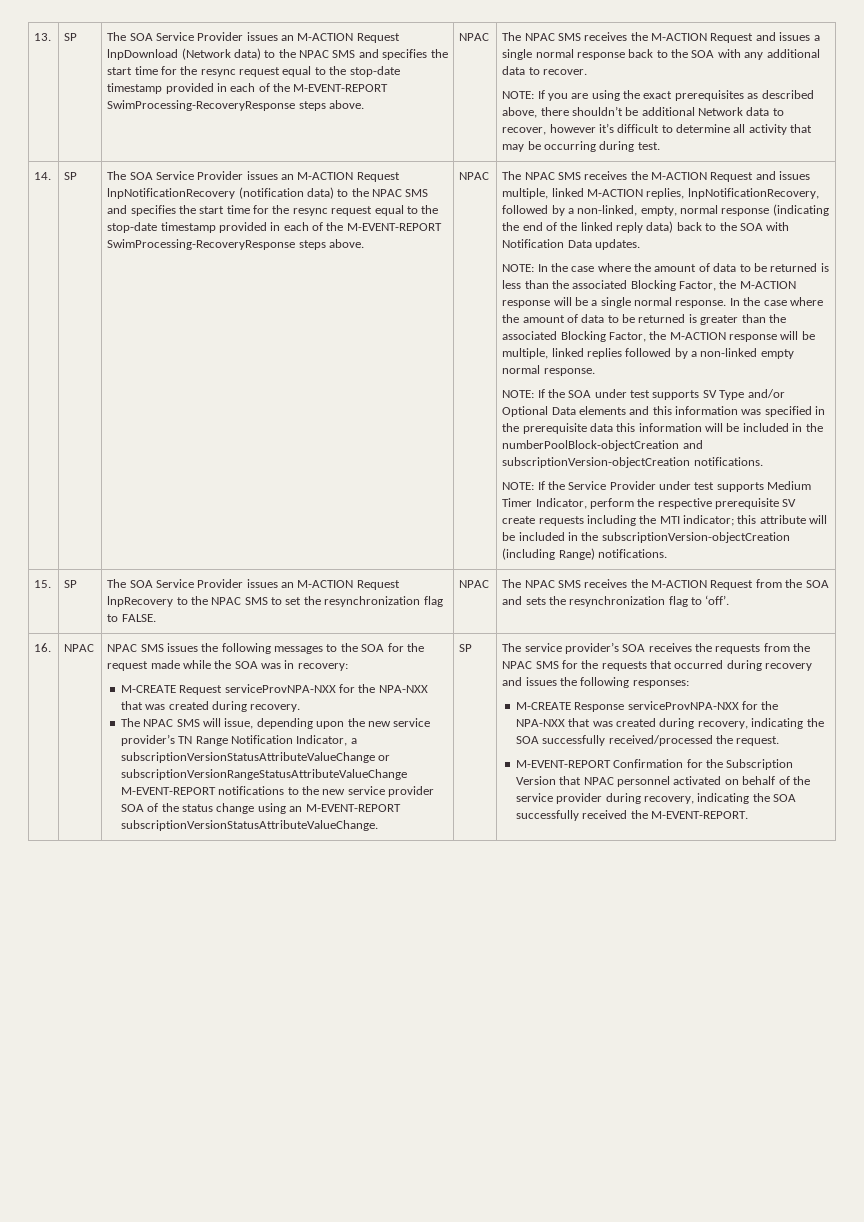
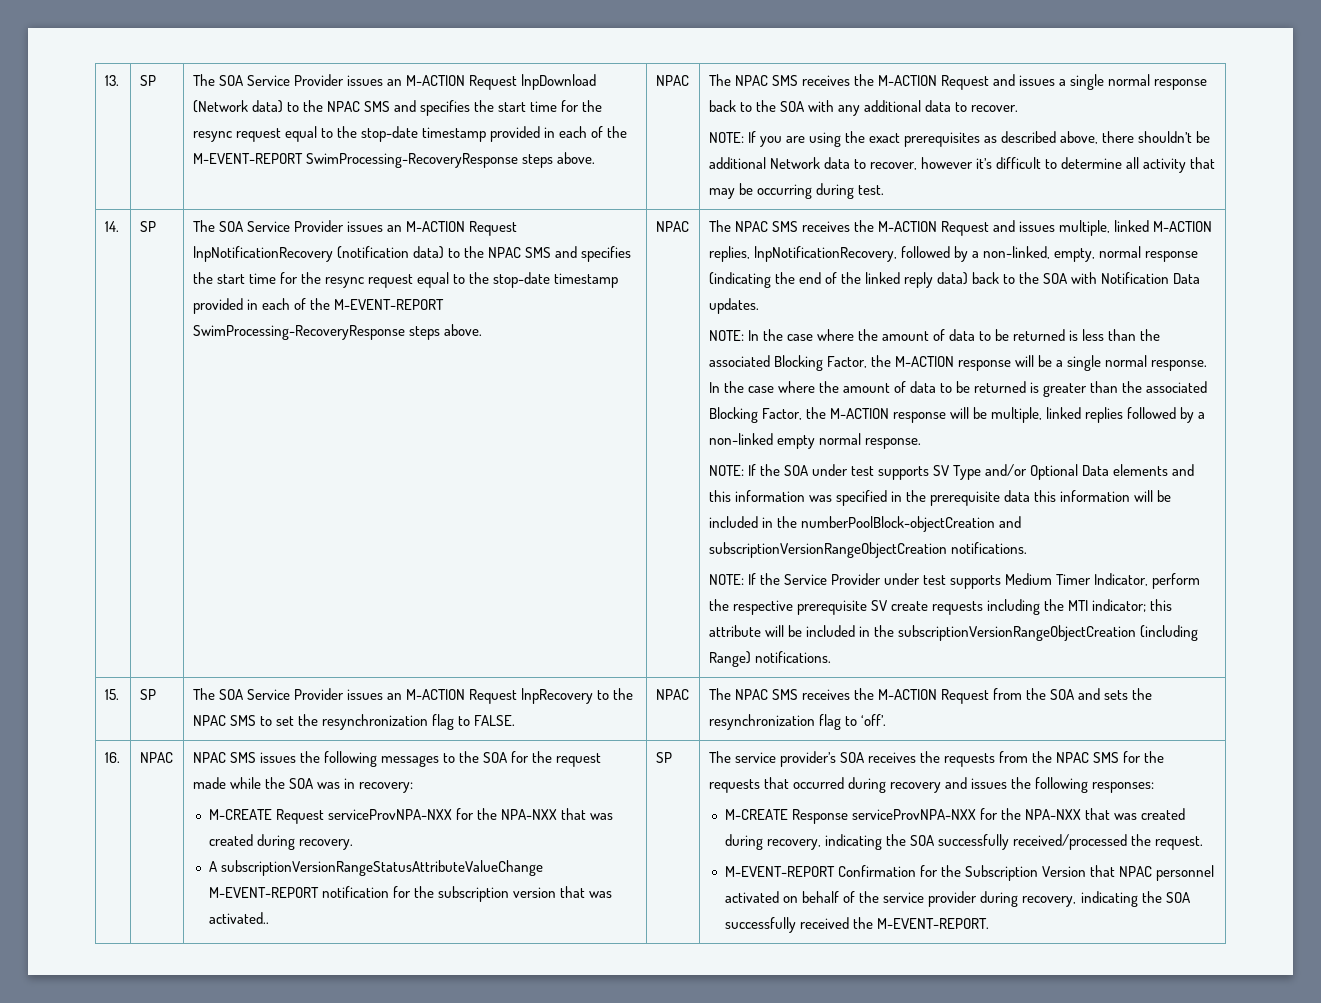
- NOTE: If the SOA under test supports SV Type and/or Optional Data elements and this information was specified in the prerequisite data this information will be included in the numberPoolBlock-objectCreation and subscriptionVersion-objectCreation notifications.
+ NOTE: If the SOA under test supports SV Type and/or Optional Data elements and this information was specified in the prerequisite data this information will be included in the numberPoolBlock-objectCreation and subscriptionVersionRangeObjectCreation notifications.
- NOTE: If the Service Provider under test supports Medium Timer Indicator, perform the respective prerequisite SV create requests including the MTI indicator; this attribute will be included in the subscriptionVersion-objectCreation (including Range) notifications.
+ NOTE: If the Service Provider under test supports Medium Timer Indicator, perform the respective prerequisite SV create requests including the MTI indicator; this attribute will be included in the subscriptionVersionRangeObjectCreation (including Range) notifications.
- The NPAC SMS will issue, depending upon the new service provider’s TN Range Notification Indicator, a subscriptionVersionStatusAttributeValueChange or subscriptionVersionRangeStatusAttributeValueChange M-EVENT-REPORT notifications to the new service provider SOA of the status change using an M-EVENT-REPORT subscriptionVersionStatusAttributeValueChange.
+ A subscriptionVersionRangeStatusAttributeValueChange M-EVENT-REPORT notification for the subscription version that was activated..

